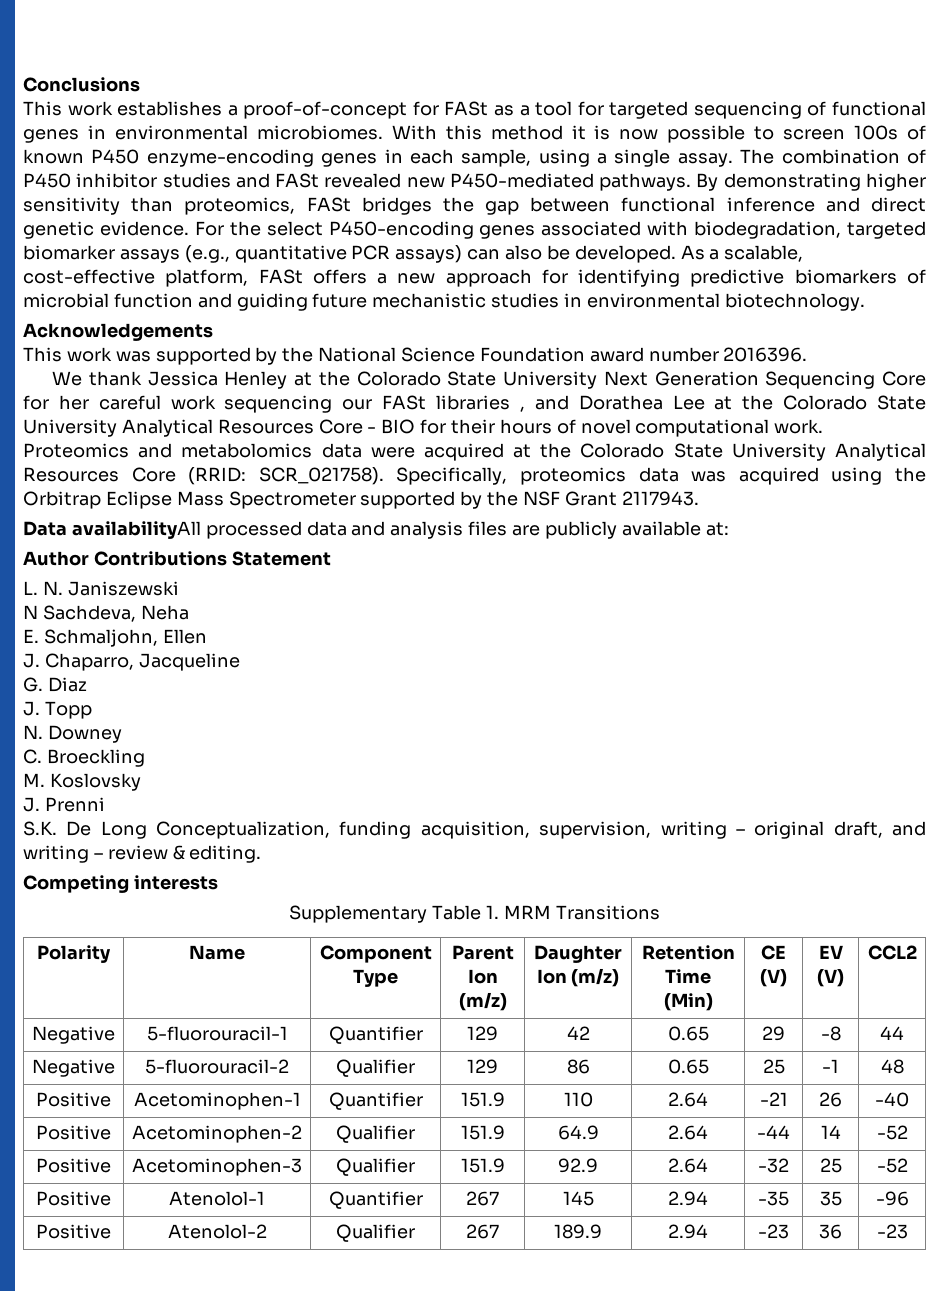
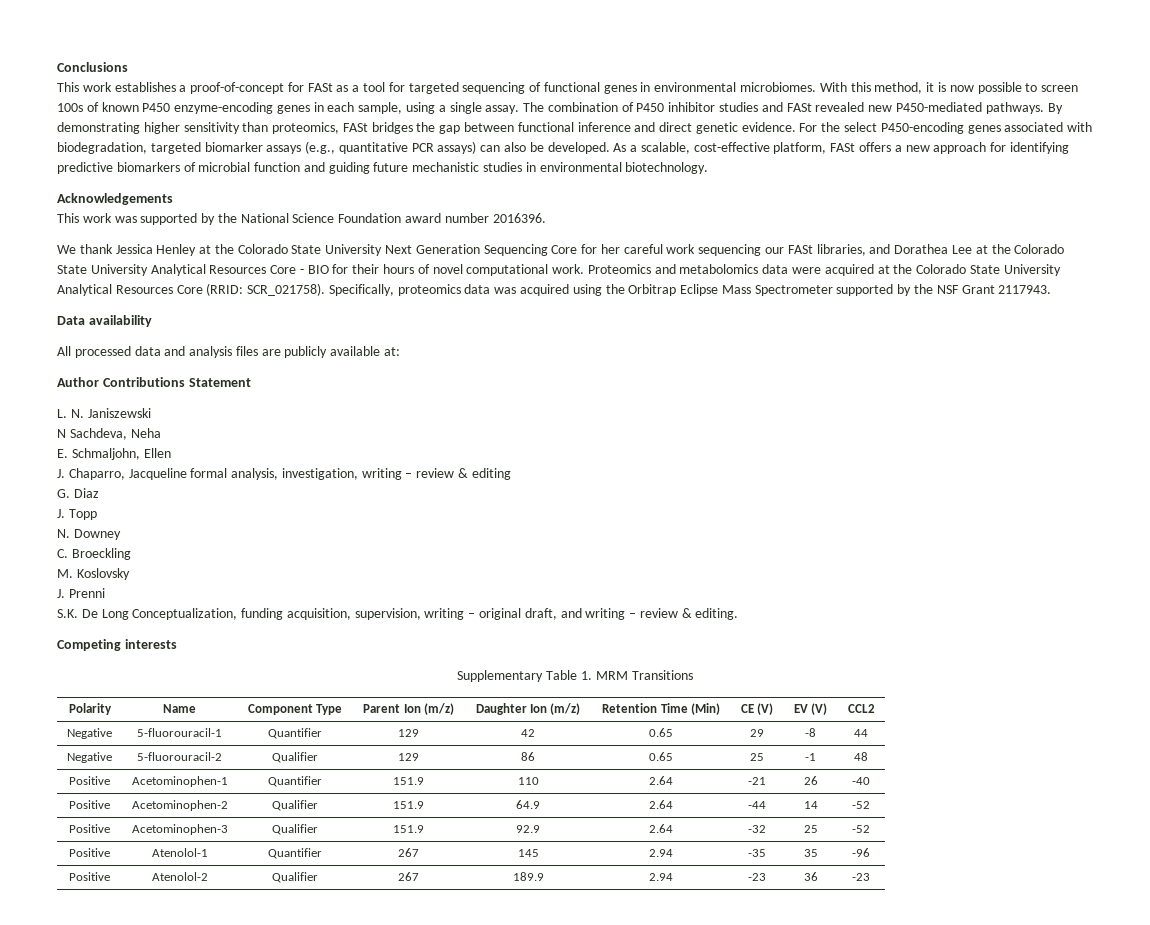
- With this method it is now possible to screen 100s of known P450 enzyme-encoding genes in each sample, using a single assay.
+ With this method, it is now possible to screen 100s of known P450 enzyme-encoding genes in each sample, using a single assay.
- We thank Jessica Henley at the Colorado State University Next Generation Sequencing Core for her careful work sequencing our FASt libraries , and Dorathea Lee at the Colorado State University Analytical Resources Core - BIO for their hours of novel computational work.
+ We thank Jessica Henley at the Colorado State University Next Generation Sequencing Core for her careful work sequencing our FASt libraries, and Dorathea Lee at the Colorado State University Analytical Resources Core - BIO for their hours of novel computational work.
- Data availabilityAll processed data and analysis files are publicly available at:
+ Data availability
+ All processed data and analysis files are publicly available at:
- J. Chaparro, Jacqueline
+ J. Chaparro, Jacqueline formal analysis, investigation, writing – review & editing

